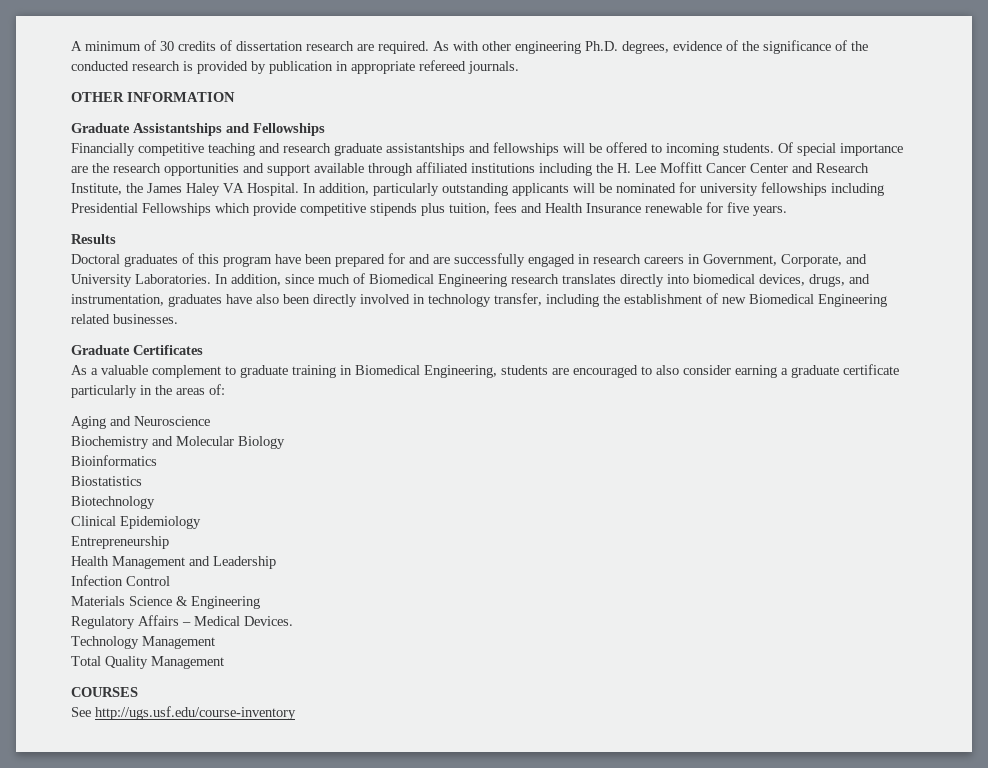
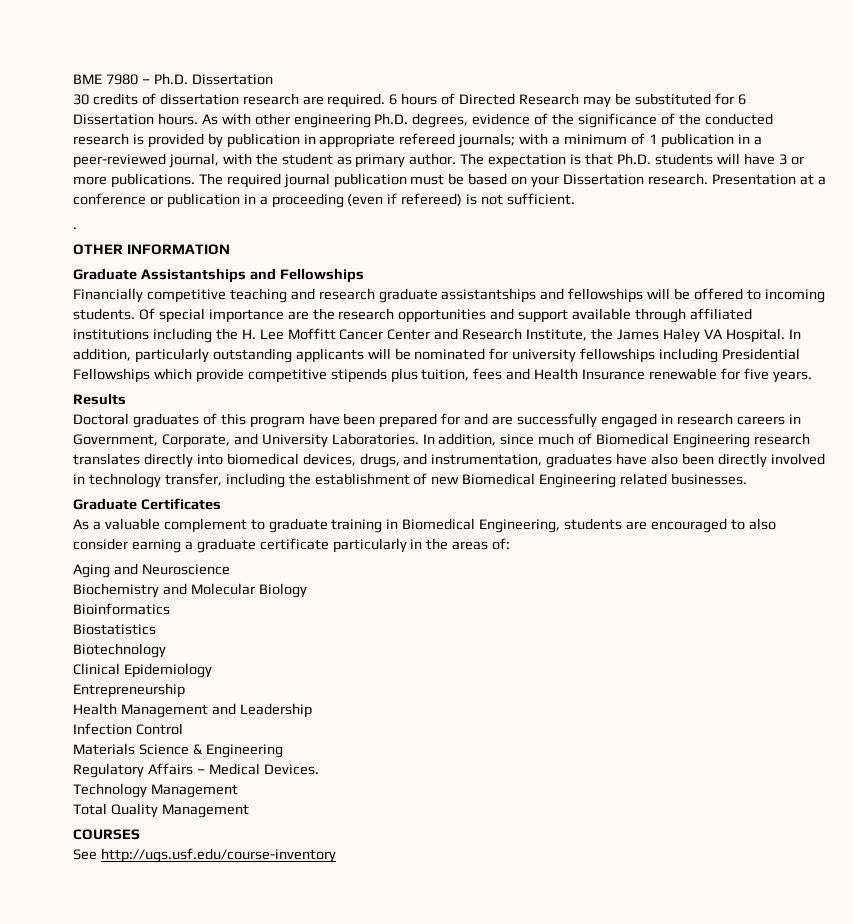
- A minimum of 30 credits of dissertation research are required.
+ BME 7980 – Ph.D. Dissertation
+ 30 credits of dissertation research are required.
+ 6 hours of Directed Research may be substituted for 6 Dissertation hours.
- As with other engineering Ph.D. degrees, evidence of the significance of the conducted research is provided by publication in appropriate refereed journals.
+ As with other engineering Ph.D. degrees, evidence of the significance of the conducted research is provided by publication in appropriate refereed journals; with a minimum of 1 publication in a peer-reviewed journal, with the student as primary author. The expectation is that Ph.D. students will have 3 or more publications. The required journal publication must be based on your Dissertation research. Presentation at a conference or publication in a proceeding (even if refereed) is not sufficient.
+ .

